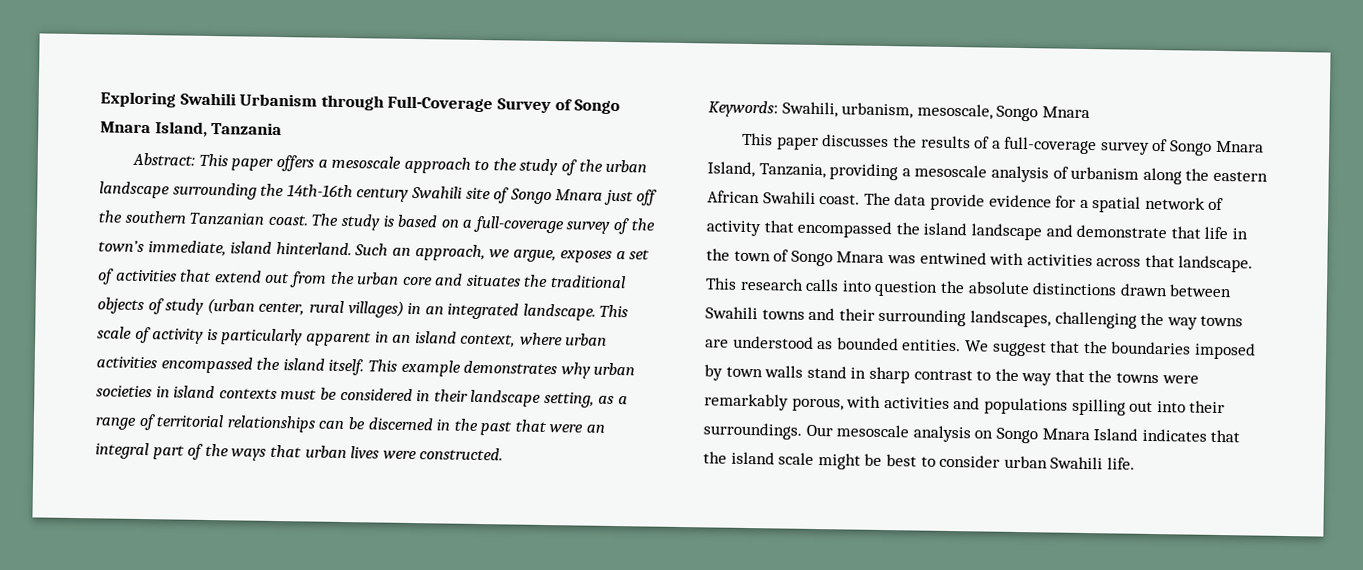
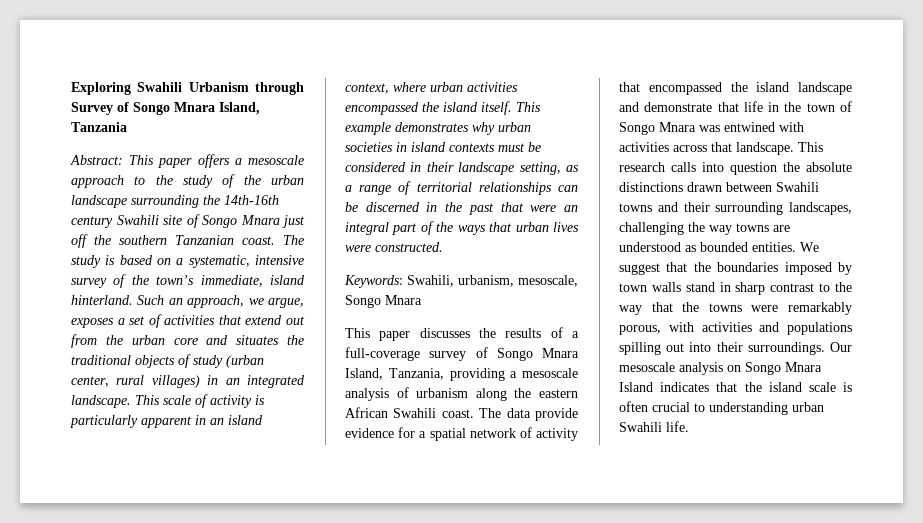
- Exploring Swahili Urbanism through Full-Coverage Survey of Songo Mnara Island, Tanzania
+ Exploring Swahili Urbanism through Survey of Songo Mnara Island, Tanzania
- The study is based on a full-coverage survey of the town’s immediate, island hinterland.
+ The study is based on a systematic, intensive survey of the town’s immediate, island hinterland.
- Our mesoscale analysis on Songo Mnara Island indicates that the island scale might be best to consider urban Swahili life.
+ Our mesoscale analysis on Songo Mnara Island indicates that the island scale is often crucial to understanding urban Swahili life.

